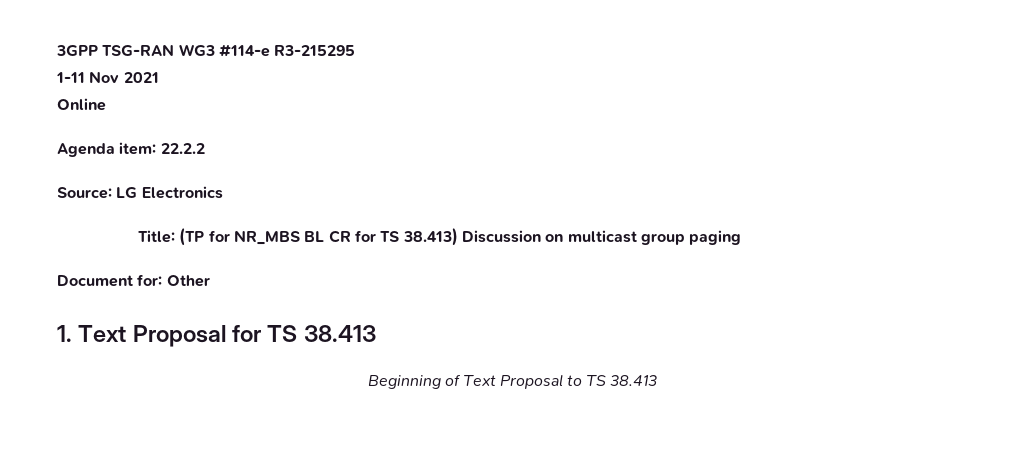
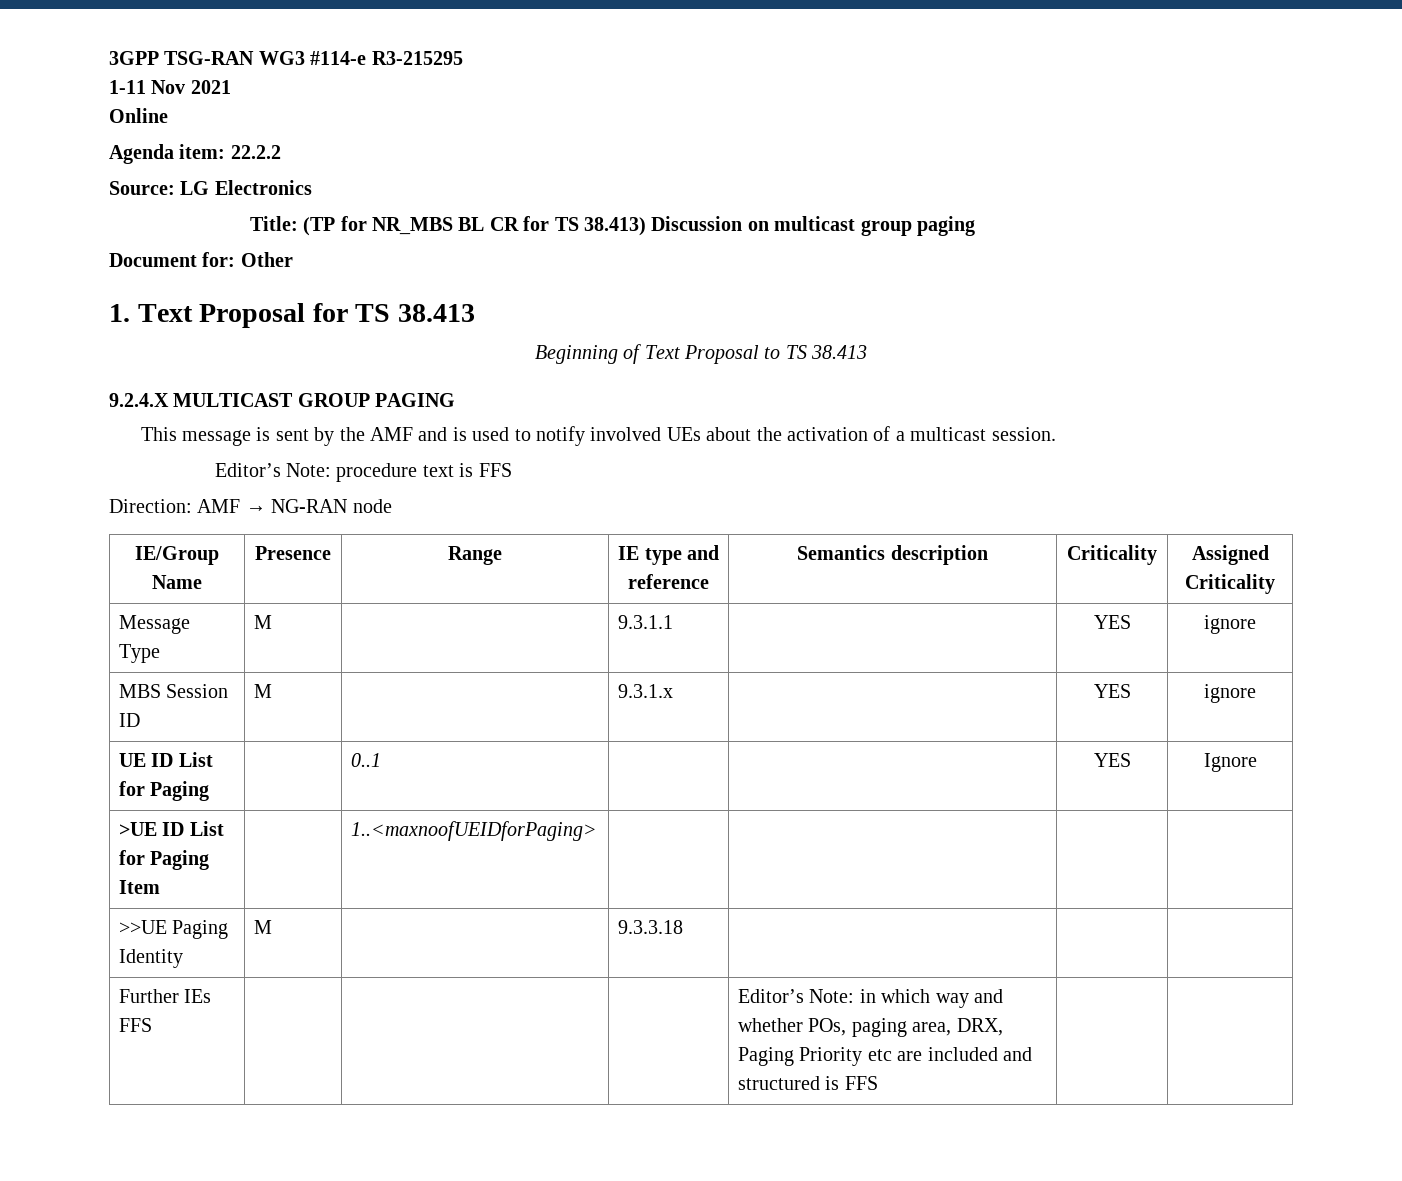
+ 9.2.4.X MULTICAST GROUP PAGING
+ This message is sent by the AMF and is used to notify involved UEs about the activation of a multicast session.
+ Editor’s Note: procedure text is FFS
+ Direction: AMF → NG-RAN node
+ IE/Group Name | Presence | Range | IE type and reference | Semantics description | Criticality | Assigned Criticality
+ Message Type | M | | 9.3.1.1 | | YES | ignore
+ MBS Session ID | M | | 9.3.1.x | | YES | ignore
+ UE ID List for Paging | | 0..1 | | | YES | Ignore
+ >UE ID List for Paging Item | | 1..<maxnoofUEIDforPaging> | | | |
+ >>UE Paging Identity | M | | 9.3.3.18 | | |
+ Further IEs FFS | | | | Editor’s Note: in which way and whether POs, paging area, DRX, Paging Priority etc are included and structured is FFS | |

